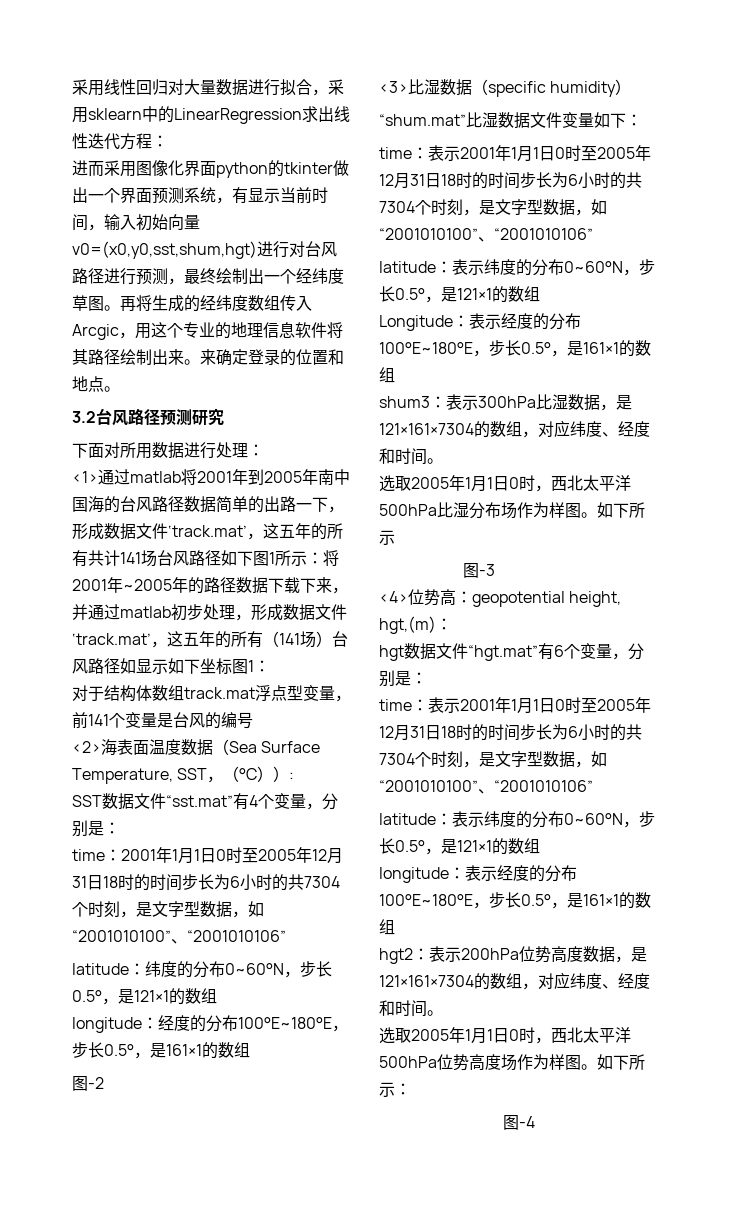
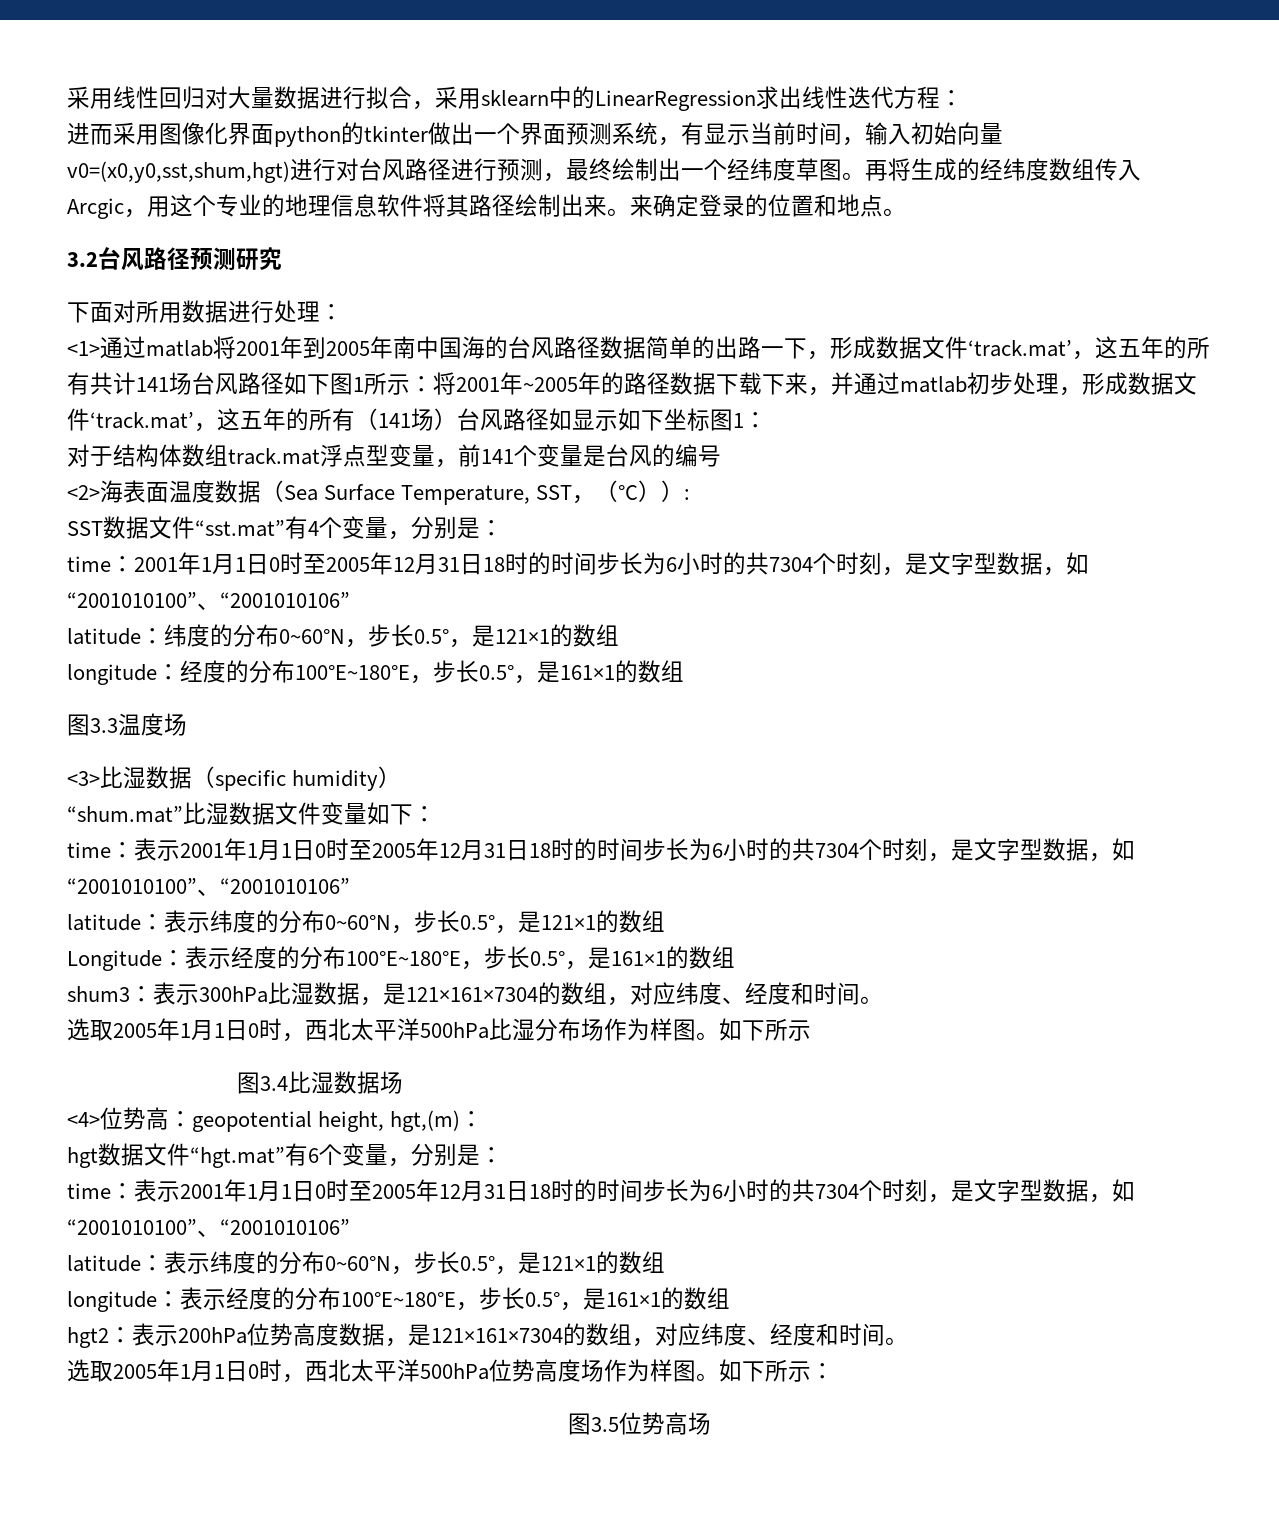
- 图-2
+ 图3.3温度场
- 图-3
+ 图3.4比湿数据场
- 图-4
+ 图3.5位势高场

